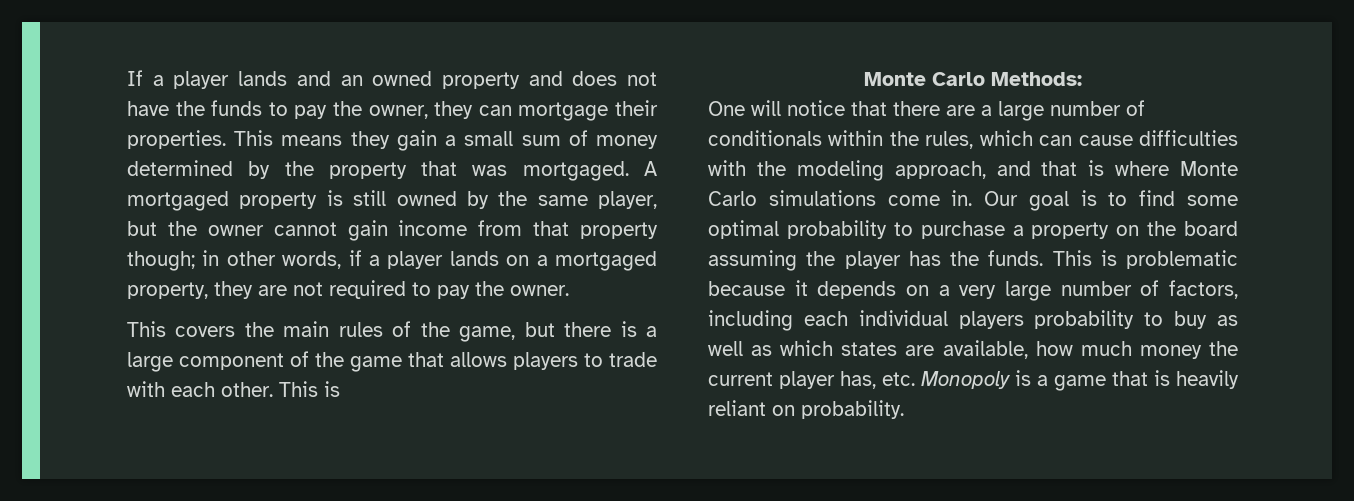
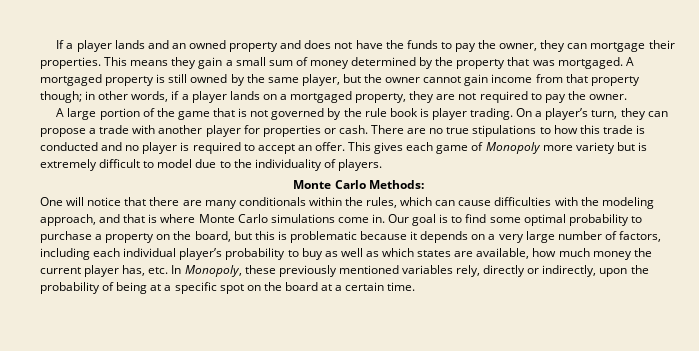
- This covers the main rules of the game, but there is a large component of the game that allows players to trade with each other. This is
+ A large portion of the game that is not governed by the rule book is player trading. On a player’s turn, they can propose a trade with another player for properties or cash. There are no true stipulations to how this trade is conducted and no player is required to accept an offer. This gives each game of Monopoly more variety but is extremely difficult to model due to the individuality of players.
- One will notice that there are a large number of conditionals within the rules, which can cause difficulties with the modeling approach, and that is where Monte Carlo simulations come in.
+ One will notice that there are many conditionals within the rules, which can cause difficulties with the modeling approach, and that is where Monte Carlo simulations come in.
- Our goal is to find some optimal probability to purchase a property on the board assuming the player has the funds. This is problematic because it depends on a very large number of factors, including each individual players probability to buy as well as which states are available, how much money the current player has, etc. Monopoly is a game that is heavily reliant on probability.
+ Our goal is to find some optimal probability to purchase a property on the board, but this is problematic because it depends on a very large number of factors, including each individual player’s probability to buy as well as which states are available, how much money the current player has, etc. In Monopoly, these previously mentioned variables rely, directly or indirectly, upon the probability of being at a specific spot on the board at a certain time.

